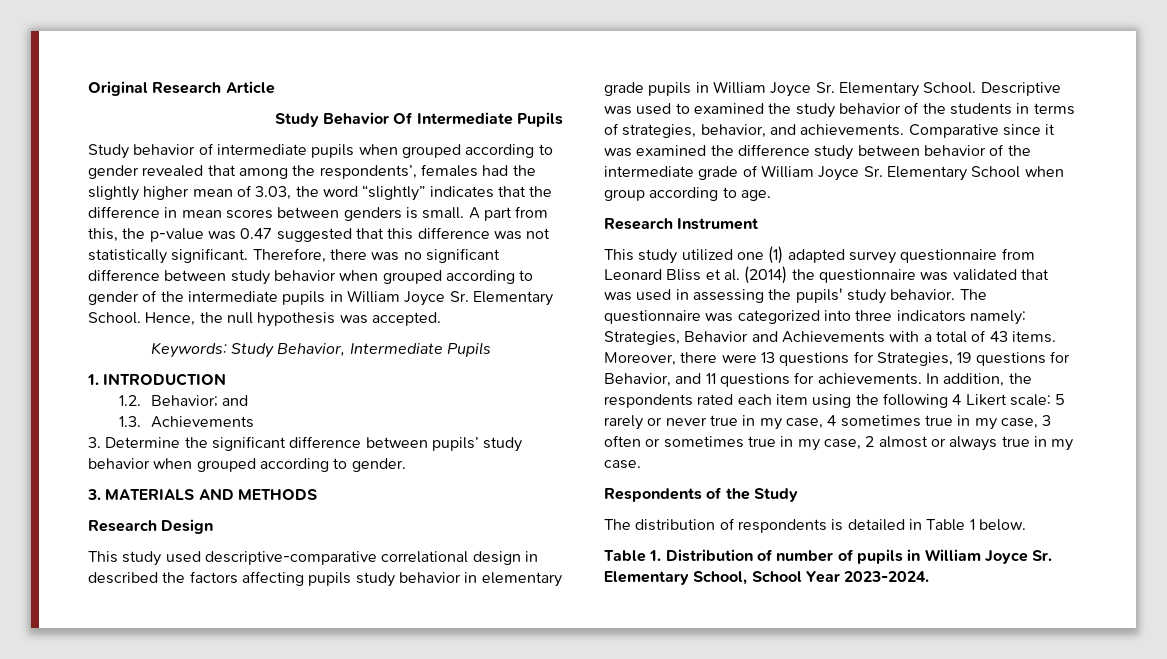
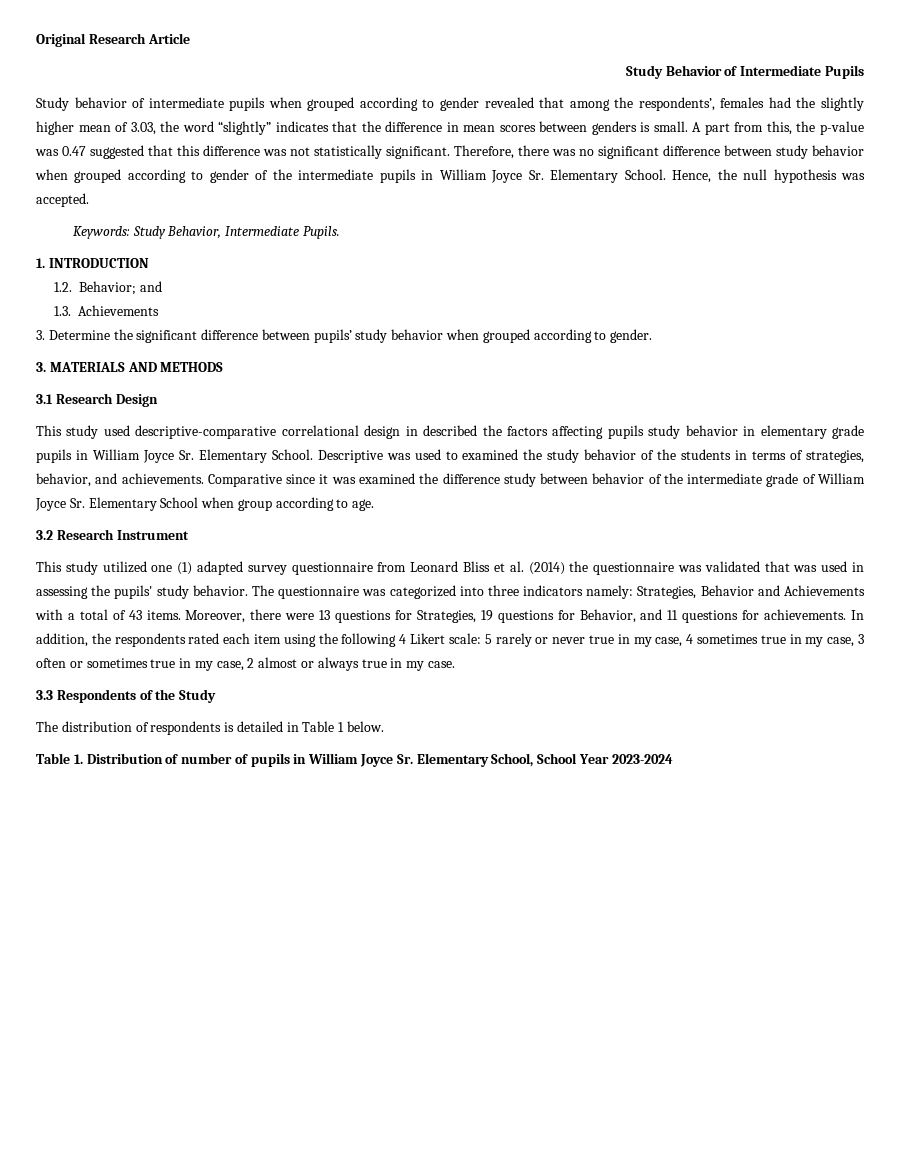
- Study Behavior Of Intermediate Pupils
+ Study Behavior of Intermediate Pupils
- Keywords: Study Behavior, Intermediate Pupils
+ Keywords: Study Behavior, Intermediate Pupils.
- Research Design
+ 3.1 Research Design
- Research Instrument
+ 3.2 Research Instrument
- Respondents of the Study
+ 3.3 Respondents of the Study
- Table 1. Distribution of number of pupils in William Joyce Sr. Elementary School, School Year 2023-2024.
+ Table 1. Distribution of number of pupils in William Joyce Sr. Elementary School, School Year 2023-2024

